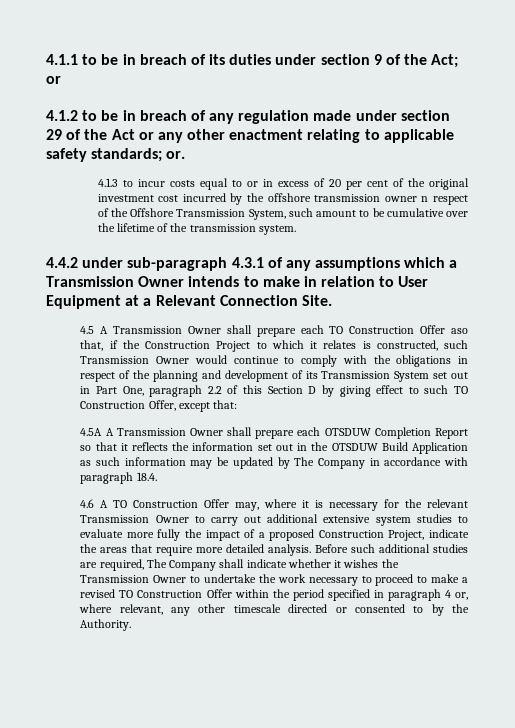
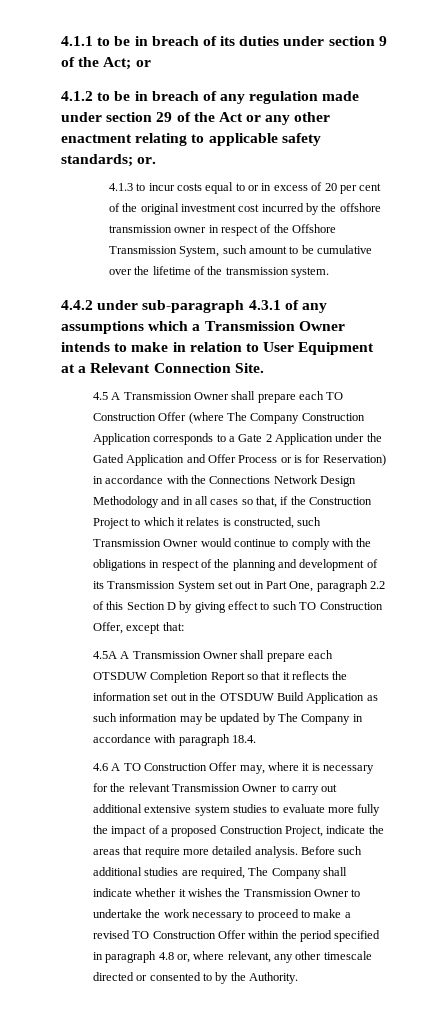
- 4.1.3 to incur costs equal to or in excess of 20 per cent of the original investment cost incurred by the offshore transmission owner n respect of the Offshore Transmission System, such amount to be cumulative over the lifetime of the transmission system.
+ 4.1.3 to incur costs equal to or in excess of 20 per cent of the original investment cost incurred by the offshore transmission owner in respect of the Offshore Transmission System, such amount to be cumulative over the lifetime of the transmission system.
- 4.5 A Transmission Owner shall prepare each TO Construction Offer aso that, if the Construction Project to which it relates is constructed, such Transmission Owner would continue to comply with the obligations in respect of the planning and development of its Transmission System set out in Part One, paragraph 2.2 of this Section D by giving effect to such TO Construction Offer, except that:
+ 4.5 A Transmission Owner shall prepare each TO Construction Offer (where The Company Construction Application corresponds to a Gate 2 Application under the Gated Application and Offer Process or is for Reservation) in accordance with the Connections Network Design Methodology and in all cases so that, if the Construction Project to which it relates is constructed, such Transmission Owner would continue to comply with the obligations in respect of the planning and development of its Transmission System set out in Part One, paragraph 2.2 of this Section D by giving effect to such TO Construction Offer, except that:
- Before such additional studies are required, The Company shall indicate whether it wishes the Transmission Owner to undertake the work necessary to proceed to make a revised TO Construction Offer within the period specified in paragraph 4 or, where relevant, any other timescale directed or consented to by the Authority.
+ Before such additional studies are required, The Company shall indicate whether it wishes the Transmission Owner to undertake the work necessary to proceed to make a revised TO Construction Offer within the period specified in paragraph 4.8 or, where relevant, any other timescale directed or consented to by the Authority.

